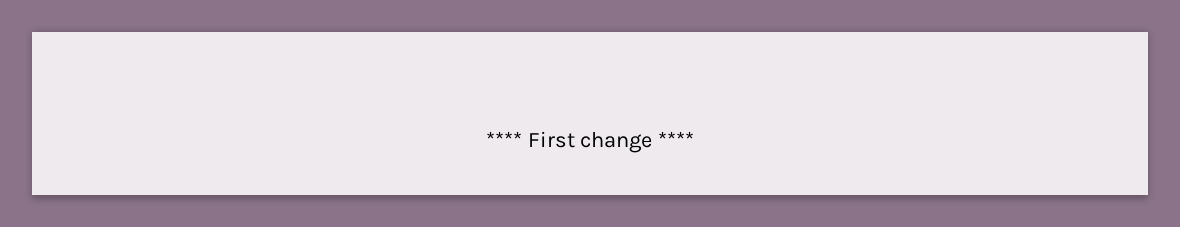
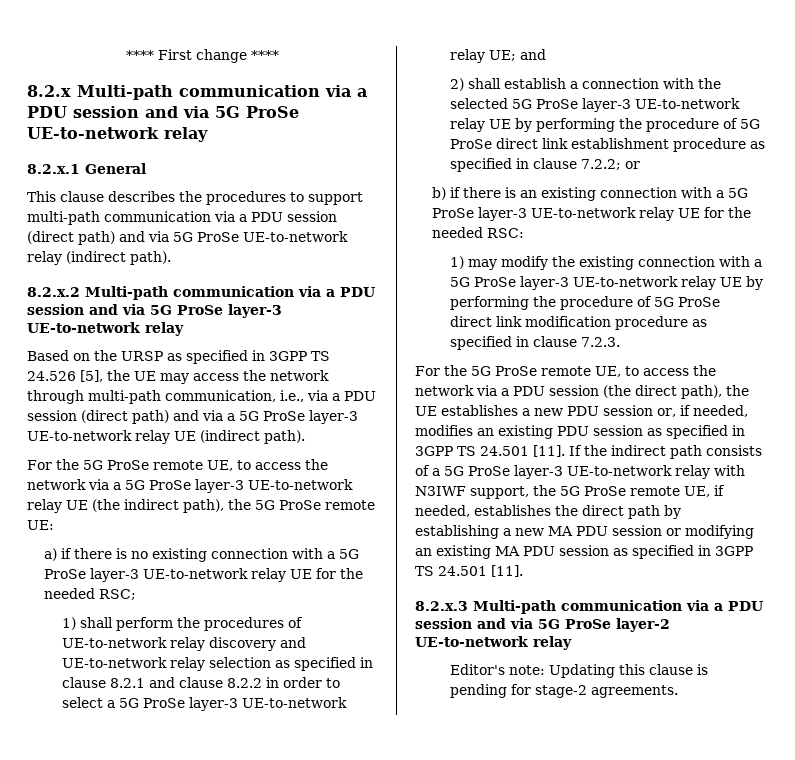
+ 8.2.x Multi-path communication via a PDU session and via 5G ProSe UE-to-network relay
+ 8.2.x.1 General
+ This clause describes the procedures to support multi-path communication via a PDU session (direct path) and via 5G ProSe UE-to-network relay (indirect path).
+ 8.2.x.2 Multi-path communication via a PDU session and via 5G ProSe layer-3 UE-to-network relay
+ Based on the URSP as specified in 3GPP TS 24.526 [5], the UE may access the network through multi-path communication, i.e., via a PDU session (direct path) and via a 5G ProSe layer-3 UE-to-network relay UE (indirect path).
+ For the 5G ProSe remote UE, to access the network via a 5G ProSe layer-3 UE-to-network relay UE (the indirect path), the 5G ProSe remote UE:
+ a) if there is no existing connection with a 5G ProSe layer-3 UE-to-network relay UE for the needed RSC;
+ 1) shall perform the procedures of UE-to-network relay discovery and UE-to-network relay selection as specified in clause 8.2.1 and clause 8.2.2 in order to select a 5G ProSe layer-3 UE-to-network relay UE; and
+ 2) shall establish a connection with the selected 5G ProSe layer-3 UE-to-network relay UE by performing the procedure of 5G ProSe direct link establishment procedure as specified in clause 7.2.2; or
+ b) if there is an existing connection with a 5G ProSe layer-3 UE-to-network relay UE for the needed RSC:
+ 1) may modify the existing connection with a 5G ProSe layer-3 UE-to-network relay UE by performing the procedure of 5G ProSe direct link modification procedure as specified in clause 7.2.3.
+ For the 5G ProSe remote UE, to access the network via a PDU session (the direct path), the UE establishes a new PDU session or, if needed, modifies an existing PDU session as specified in 3GPP TS 24.501 [11]. If the indirect path consists of a 5G ProSe layer-3 UE-to-network relay with N3IWF support, the 5G ProSe remote UE, if needed, establishes the direct path by establishing a new MA PDU session or modifying an existing MA PDU session as specified in 3GPP TS 24.501 [11].
+ 8.2.x.3 Multi-path communication via a PDU session and via 5G ProSe layer-2 UE-to-network relay
+ Editor's note: Updating this clause is pending for stage-2 agreements.

